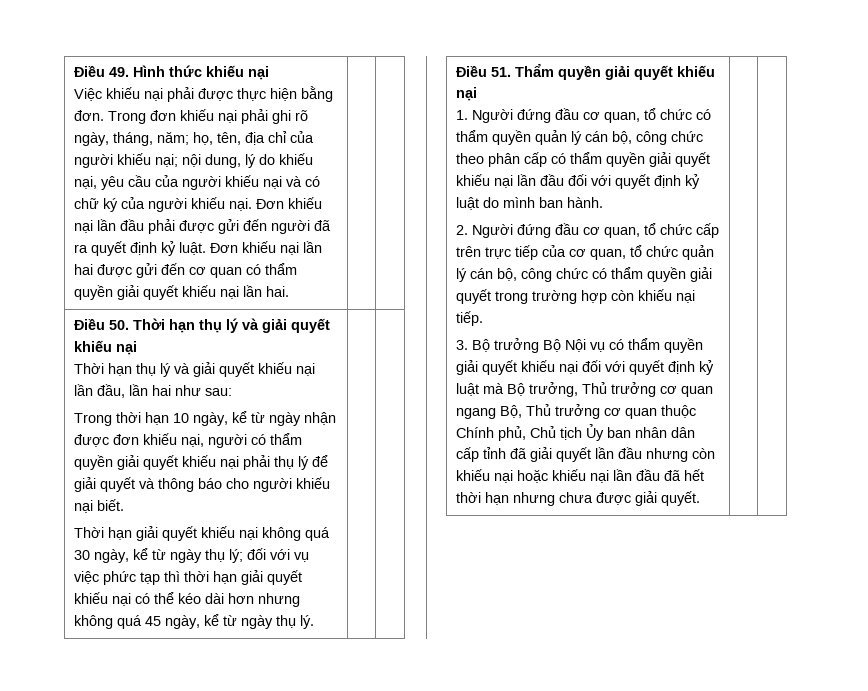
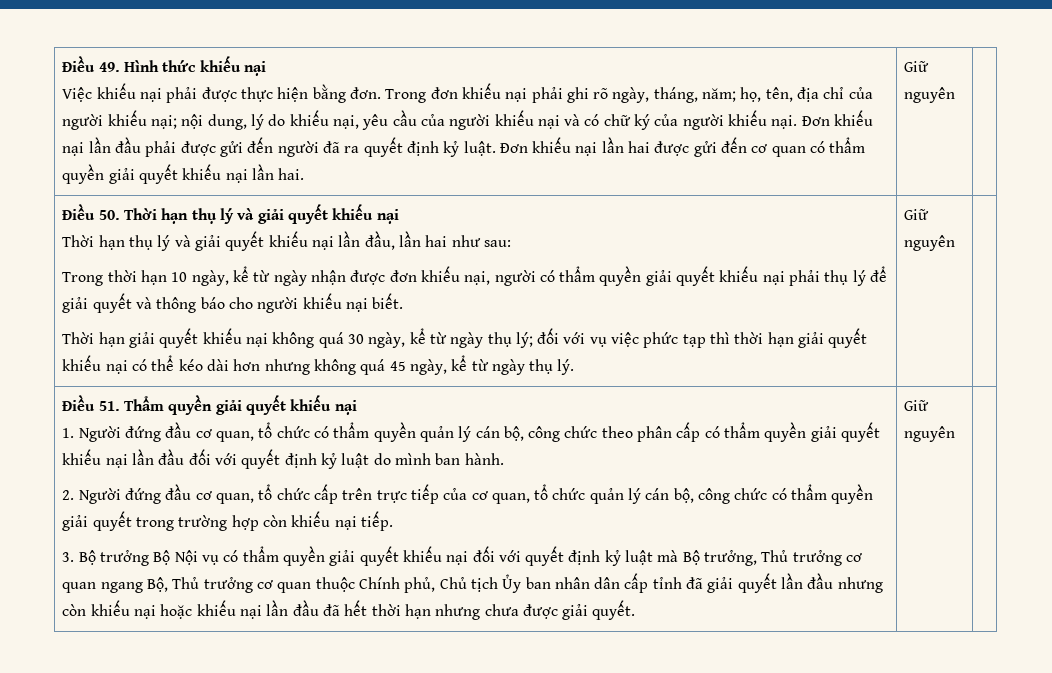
- Đơn khiếu nại lần hai được gửi đến cơ quan có thẩm quyền giải quyết khiếu nại lần hai.
+ Đơn khiếu nại lần hai được gửi đến cơ quan có thẩm quyền giải quyết khiếu nại lần hai. | Giữ nguyên
- Thời hạn giải quyết khiếu nại không quá 30 ngày, kể từ ngày thụ lý; đối với vụ việc phức tạp thì thời hạn giải quyết khiếu nại có thể kéo dài hơn nhưng không quá 45 ngày, kể từ ngày thụ lý.
+ Thời hạn giải quyết khiếu nại không quá 30 ngày, kể từ ngày thụ lý; đối với vụ việc phức tạp thì thời hạn giải quyết khiếu nại có thể kéo dài hơn nhưng không quá 45 ngày, kể từ ngày thụ lý. | Giữ nguyên
- 3. Bộ trưởng Bộ Nội vụ có thẩm quyền giải quyết khiếu nại đối với quyết định kỷ luật mà Bộ trưởng, Thủ trưởng cơ quan ngang Bộ, Thủ trưởng cơ quan thuộc Chính phủ, Chủ tịch Ủy ban nhân dân cấp tỉnh đã giải quyết lần đầu nhưng còn khiếu nại hoặc khiếu nại lần đầu đã hết thời hạn nhưng chưa được giải quyết.
+ 3. Bộ trưởng Bộ Nội vụ có thẩm quyền giải quyết khiếu nại đối với quyết định kỷ luật mà Bộ trưởng, Thủ trưởng cơ quan ngang Bộ, Thủ trưởng cơ quan thuộc Chính phủ, Chủ tịch Ủy ban nhân dân cấp tỉnh đã giải quyết lần đầu nhưng còn khiếu nại hoặc khiếu nại lần đầu đã hết thời hạn nhưng chưa được giải quyết. | Giữ nguyên

